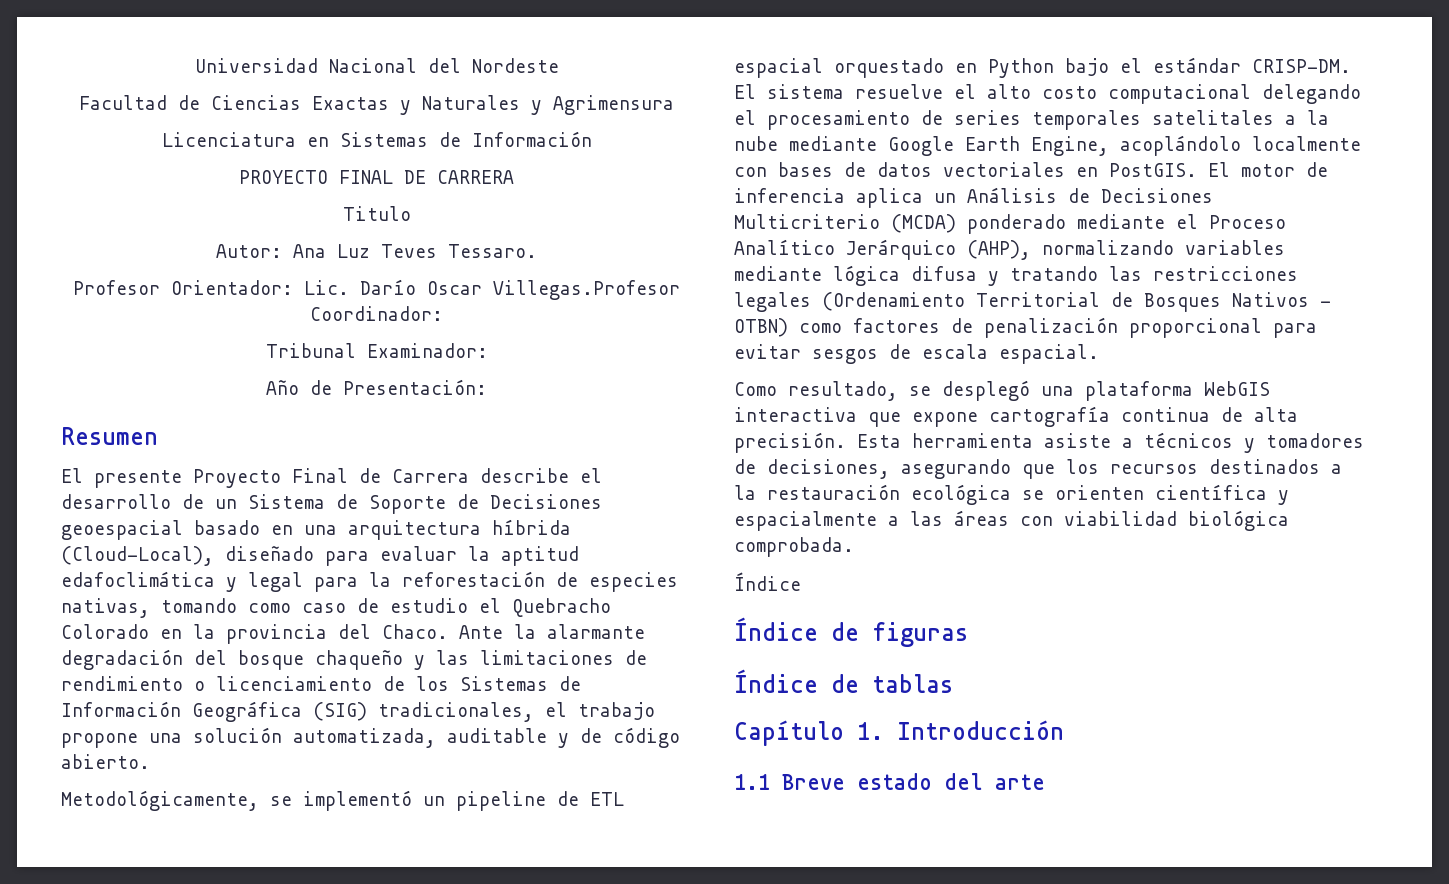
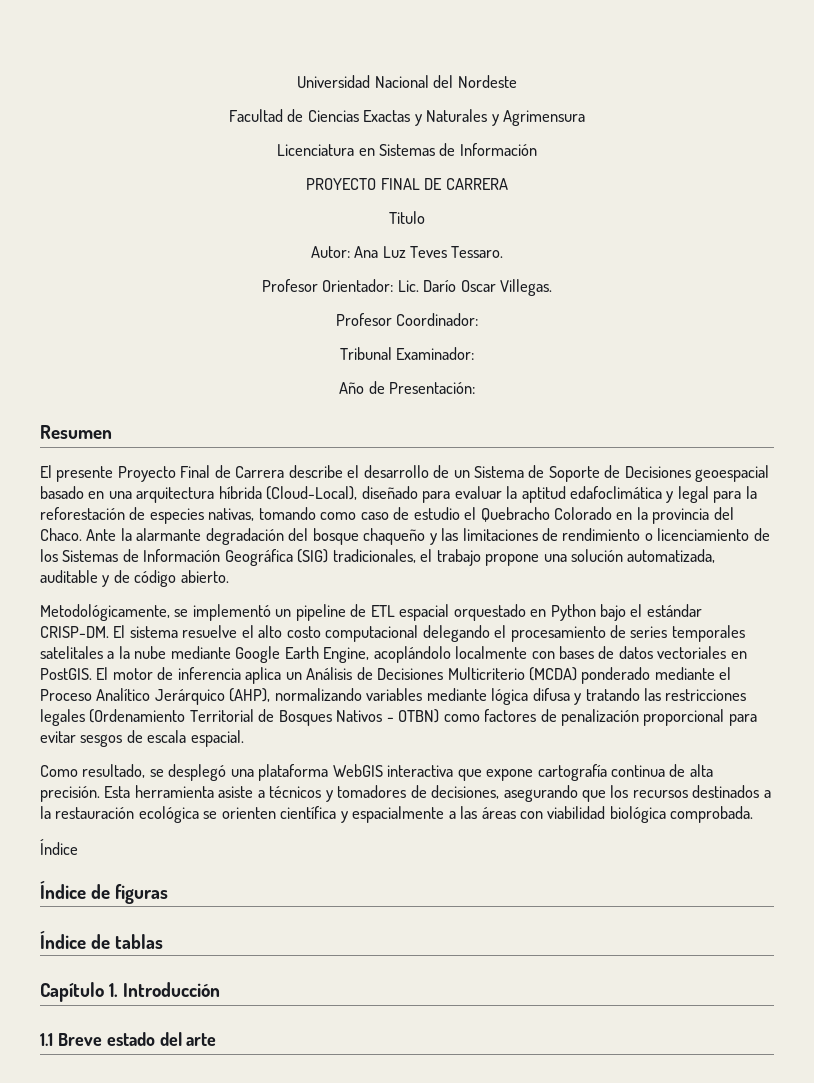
- Profesor Orientador: Lic. Darío Oscar Villegas.Profesor Coordinador:
+ Profesor Orientador: Lic. Darío Oscar Villegas.
+ Profesor Coordinador:

